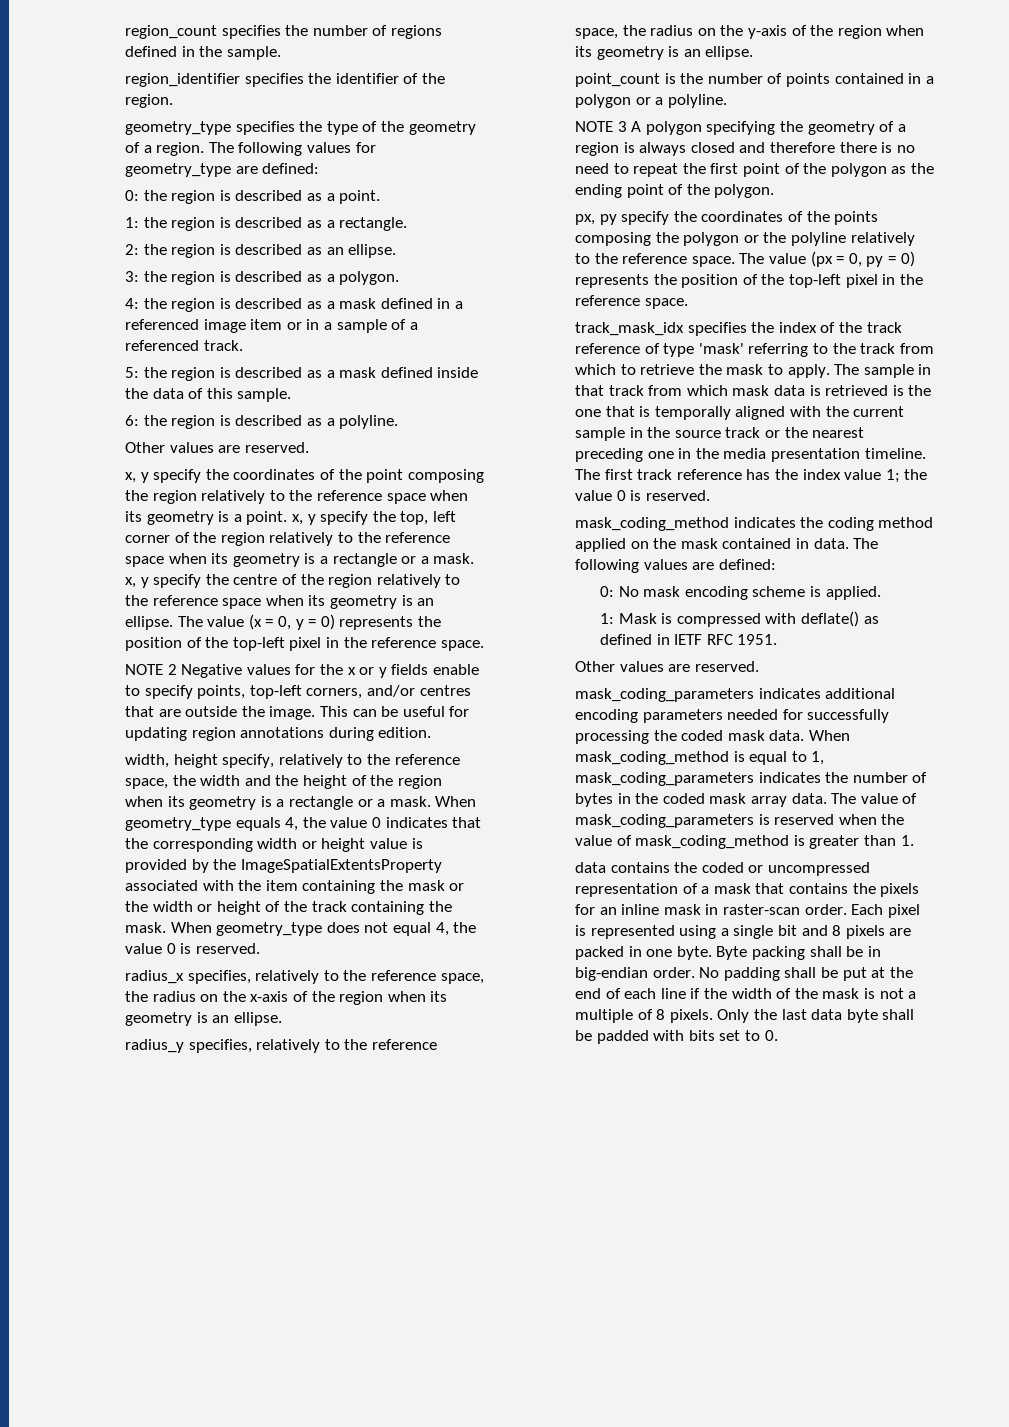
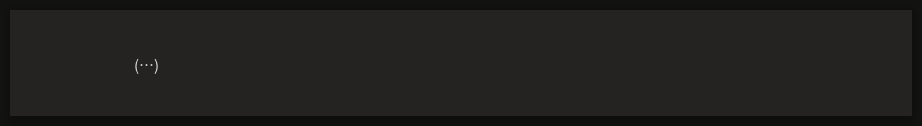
- region_count specifies the number of regions defined in the sample.
- region_identifier specifies the identifier of the region.
- geometry_type specifies the type of the geometry of a region. The following values for geometry_type are defined:
- 0: the region is described as a point.
- 1: the region is described as a rectangle.
- 2: the region is described as an ellipse.
- 3: the region is described as a polygon.
- 4: the region is described as a mask defined in a referenced image item or in a sample of a referenced track.
- 5: the region is described as a mask defined inside the data of this sample.
- 6: the region is described as a polyline.
- Other values are reserved.
- x, y specify the coordinates of the point composing the region relatively to the reference space when its geometry is a point. x, y specify the top, left corner of the region relatively to the reference space when its geometry is a rectangle or a mask. x, y specify the centre of the region relatively to the reference space when its geometry is an ellipse. The value (x = 0, y = 0) represents the position of the top-left pixel in the reference space.
- NOTE 2 Negative values for the x or y fields enable to specify points, top-left corners, and/or centres that are outside the image. This can be useful for updating region annotations during edition.
- width, height specify, relatively to the reference space, the width and the height of the region when its geometry is a rectangle or a mask. When geometry_type equals 4, the value 0 indicates that the corresponding width or height value is provided by the ImageSpatialExtentsProperty associated with the item containing the mask or the width or height of the track containing the mask. When geometry_type does not equal 4, the value 0 is reserved.
- radius_x specifies, relatively to the reference space, the radius on the x-axis of the region when its geometry is an ellipse.
- radius_y specifies, relatively to the reference space, the radius on the y-axis of the region when its geometry is an ellipse.
- point_count is the number of points contained in a polygon or a polyline.
- NOTE 3 A polygon specifying the geometry of a region is always closed and therefore there is no need to repeat the first point of the polygon as the ending point of the polygon.
- px, py specify the coordinates of the points composing the polygon or the polyline relatively to the reference space. The value (px = 0, py = 0) represents the position of the top-left pixel in the reference space.
- track_mask_idx specifies the index of the track reference of type 'mask' referring to the track from which to retrieve the mask to apply. The sample in that track from which mask data is retrieved is the one that is temporally aligned with the current sample in the source track or the nearest preceding one in the media presentation timeline. The first track reference has the index value 1; the value 0 is reserved.
- mask_coding_method indicates the coding method applied on the mask contained in data. The following values are defined:
- 0: No mask encoding scheme is applied.
- 1: Mask is compressed with deflate() as defined in IETF RFC 1951.
- Other values are reserved.
- mask_coding_parameters indicates additional encoding parameters needed for successfully processing the coded mask data. When mask_coding_method is equal to 1, mask_coding_parameters indicates the number of bytes in the coded mask array data. The value of mask_coding_parameters is reserved when the value of mask_coding_method is greater than 1.
- data contains the coded or uncompressed representation of a mask that contains the pixels for an inline mask in raster-scan order. Each pixel is represented using a single bit and 8 pixels are packed in one byte. Byte packing shall be in big-endian order. No padding shall be put at the end of each line if the width of the mask is not a multiple of 8 pixels. Only the last data byte shall be padded with bits set to 0.
+ (…)

